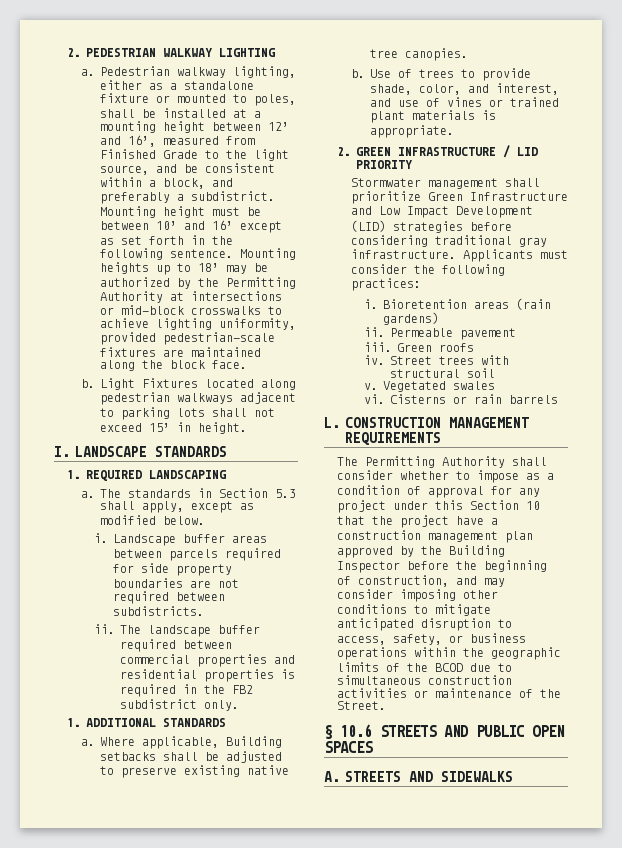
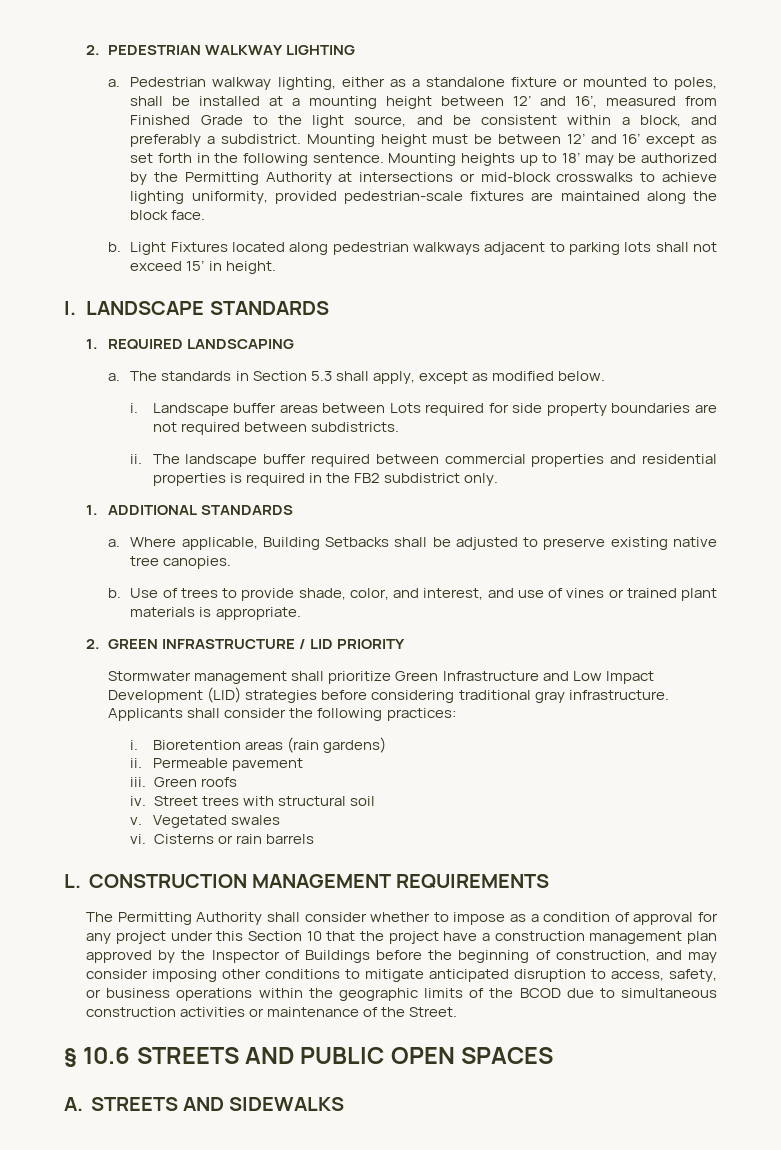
- Mounting height must be between 10’ and 16’ except as set forth in the following sentence.
+ Mounting height must be between 12’ and 16’ except as set forth in the following sentence.
- Landscape buffer areas between parcels required for side property boundaries are not required between subdistricts.
+ Landscape buffer areas between Lots required for side property boundaries are not required between subdistricts.
- Where applicable, Building setbacks shall be adjusted to preserve existing native tree canopies.
+ Where applicable, Building Setbacks shall be adjusted to preserve existing native tree canopies.
- Applicants must consider the following practices:
+ Applicants shall consider the following practices:
- The Permitting Authority shall consider whether to impose as a condition of approval for any project under this Section 10 that the project have a construction management plan approved by the Building Inspector before the beginning of construction, and may consider imposing other conditions to mitigate anticipated disruption to access, safety, or business operations within the geographic limits of the BCOD due to simultaneous construction activities or maintenance of the Street.
+ The Permitting Authority shall consider whether to impose as a condition of approval for any project under this Section 10 that the project have a construction management plan approved by the Inspector of Buildings before the beginning of construction, and may consider imposing other conditions to mitigate anticipated disruption to access, safety, or business operations within the geographic limits of the BCOD due to simultaneous construction activities or maintenance of the Street.

